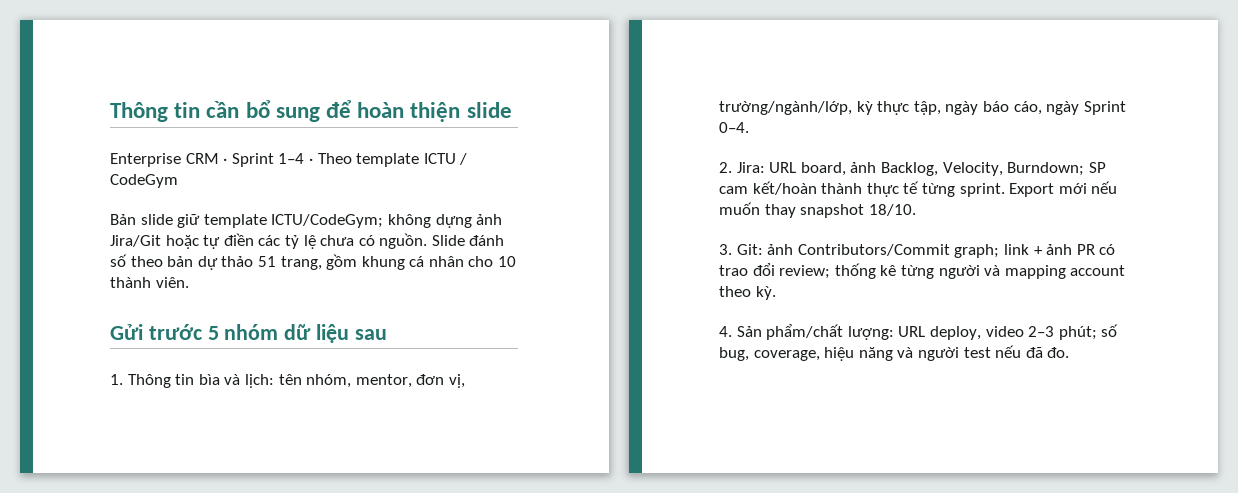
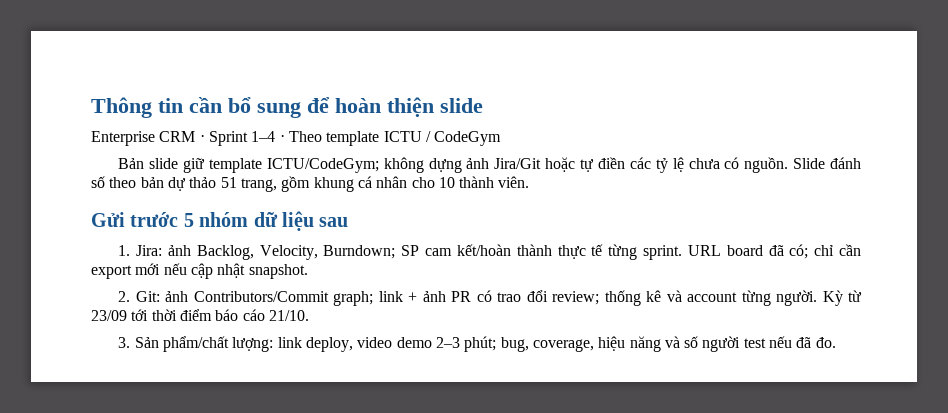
- 1. Thông tin bìa và lịch: tên nhóm, mentor, đơn vị, trường/ngành/lớp, kỳ thực tập, ngày báo cáo, ngày Sprint 0–4.
- 2. Jira: URL board, ảnh Backlog, Velocity, Burndown; SP cam kết/hoàn thành thực tế từng sprint.
+ 1. Jira: ảnh Backlog, Velocity, Burndown; SP cam kết/hoàn thành thực tế từng sprint.
- Export mới nếu muốn thay snapshot 18/10.
- 3. Git: ảnh Contributors/Commit graph; link + ảnh PR có trao đổi review; thống kê từng người và mapping account theo kỳ.
- 4. Sản phẩm/chất lượng: URL deploy, video 2–3 phút; số bug, coverage, hiệu năng và người test nếu đã đo.
+ URL board đã có; chỉ cần export mới nếu cập nhật snapshot.
+ 2. Git: ảnh Contributors/Commit graph; link + ảnh PR có trao đổi review; thống kê và account từng người. Kỳ từ 23/09 tới thời điểm báo cáo 21/10.
+ 3. Sản phẩm/chất lượng: link deploy, video demo 2–3 phút; bug, coverage, hiệu năng và số người test nếu đã đo.

